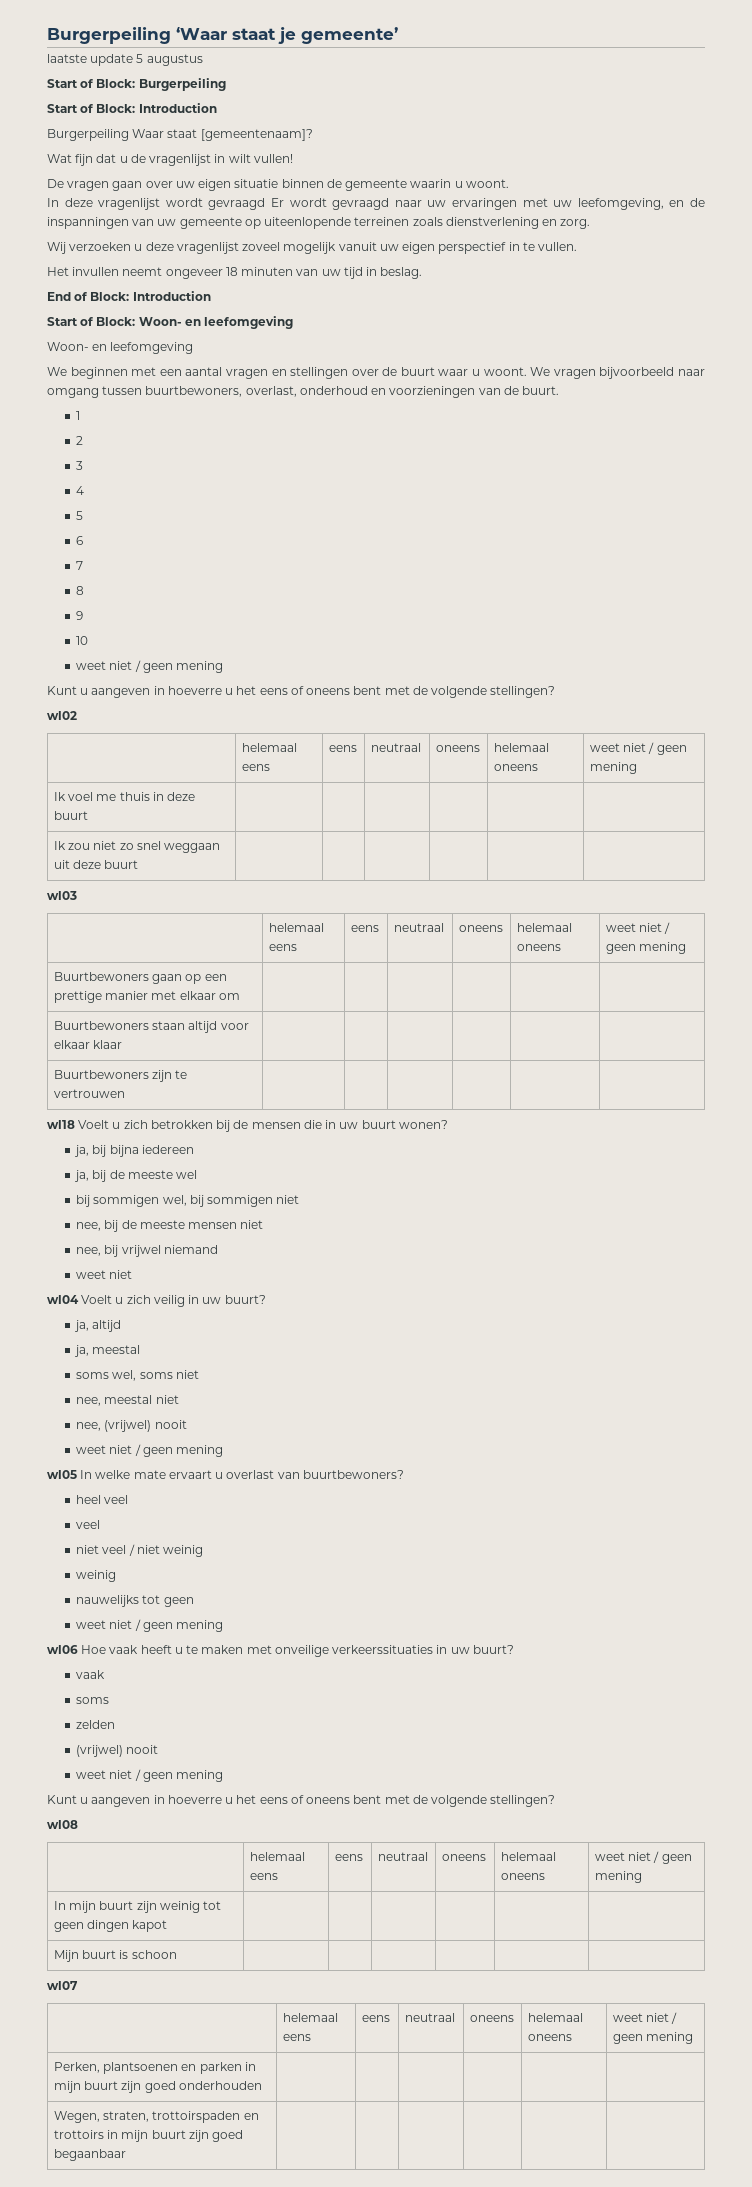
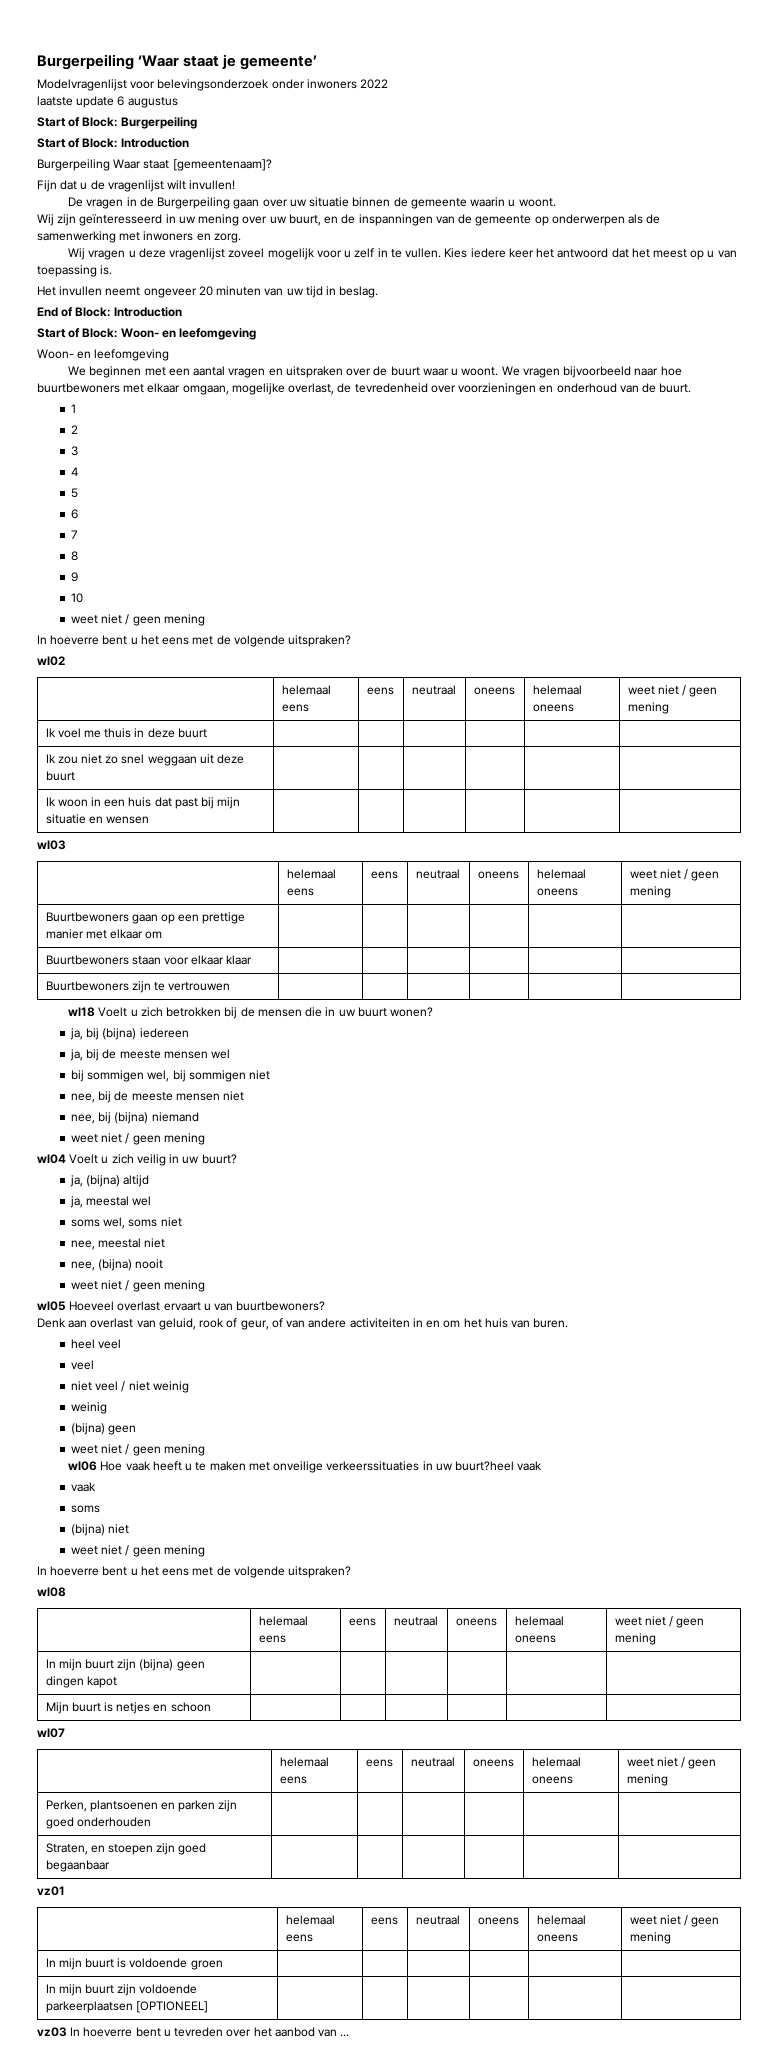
+ Modelvragenlijst voor belevingsonderzoek onder inwoners 2022
- laatste update 5 augustus
+ laatste update 6 augustus
- Wat fijn dat u de vragenlijst in wilt vullen!
+ Fijn dat u de vragenlijst wilt invullen!
- De vragen gaan over uw eigen situatie binnen de gemeente waarin u woont.
+ De vragen in de Burgerpeiling gaan over uw situatie binnen de gemeente waarin u woont.
- In deze vragenlijst wordt gevraagd Er wordt gevraagd naar uw ervaringen met uw leefomgeving, en de inspanningen van uw gemeente op uiteenlopende terreinen zoals dienstverlening en zorg.
+ Wij zijn geïnteresseerd in uw mening over uw buurt, en de inspanningen van de gemeente op onderwerpen als de samenwerking met inwoners en zorg.
- Wij verzoeken u deze vragenlijst zoveel mogelijk vanuit uw eigen perspectief in te vullen.
+ Wij vragen u deze vragenlijst zoveel mogelijk voor u zelf in te vullen. Kies iedere keer het antwoord dat het meest op u van toepassing is.
- Het invullen neemt ongeveer 18 minuten van uw tijd in beslag.
+ Het invullen neemt ongeveer 20 minuten van uw tijd in beslag.
- We beginnen met een aantal vragen en stellingen over de buurt waar u woont.
+ We beginnen met een aantal vragen en uitspraken over de buurt waar u woont.
- We vragen bijvoorbeeld naar omgang tussen buurtbewoners, overlast, onderhoud en voorzieningen van de buurt.
+ We vragen bijvoorbeeld naar hoe buurtbewoners met elkaar omgaan, mogelijke overlast, de tevredenheid over voorzieningen en onderhoud van de buurt.
  10
  weet niet / geen mening
- Kunt u aangeven in hoeverre u het eens of oneens bent met de volgende stellingen?
+ In hoeverre bent u het eens met de volgende uitspraken?
+ Ik woon in een huis dat past bij mijn situatie en wensen | | | | | |
- Buurtbewoners staan altijd voor elkaar klaar | | | | | |
+ Buurtbewoners staan voor elkaar klaar | | | | | |
- ja, bij bijna iedereen
+ ja, bij (bijna) iedereen
- ja, bij de meeste wel
+ ja, bij de meeste mensen wel
- nee, bij vrijwel niemand
- weet niet
+ nee, bij (bijna) niemand
+ weet niet / geen mening
- ja, altijd
+ ja, (bijna) altijd
- ja, meestal
+ ja, meestal wel
- nee, (vrijwel) nooit
+ nee, (bijna) nooit
- wl05 In welke mate ervaart u overlast van buurtbewoners?
+ wl05 Hoeveel overlast ervaart u van buurtbewoners?
+ Denk aan overlast van geluid, rook of geur, of van andere activiteiten in en om het huis van buren.
  niet veel / niet weinig
  weinig
- nauwelijks tot geen
+ (bijna) geen
- wl06 Hoe vaak heeft u te maken met onveilige verkeerssituaties in uw buurt?
+ wl06 Hoe vaak heeft u te maken met onveilige verkeerssituaties in uw buurt?heel vaak
- zelden
- (vrijwel) nooit
+ (bijna) niet
  weet niet / geen mening
- Kunt u aangeven in hoeverre u het eens of oneens bent met de volgende stellingen?
+ In hoeverre bent u het eens met de volgende uitspraken?
- In mijn buurt zijn weinig tot geen dingen kapot | | | | | |
+ In mijn buurt zijn (bijna) geen dingen kapot | | | | | |
- Mijn buurt is schoon | | | | | |
+ Mijn buurt is netjes en schoon | | | | | |
- Perken, plantsoenen en parken in mijn buurt zijn goed onderhouden | | | | | |
+ Perken, plantsoenen en parken zijn goed onderhouden | | | | | |
- Wegen, straten, trottoirspaden en trottoirs in mijn buurt zijn goed begaanbaar | | | | | |
+ Straten, en stoepen zijn goed begaanbaar | | | | | |
+ vz01
+ | helemaal eens | eens | neutraal | oneens | helemaal oneens | weet niet / geen mening
+ In mijn buurt is voldoende groen | | | | | |
+ In mijn buurt zijn voldoende parkeerplaatsen [OPTIONEEL] | | | | | |
+ vz03 In hoeverre bent u tevreden over het aanbod van ...

